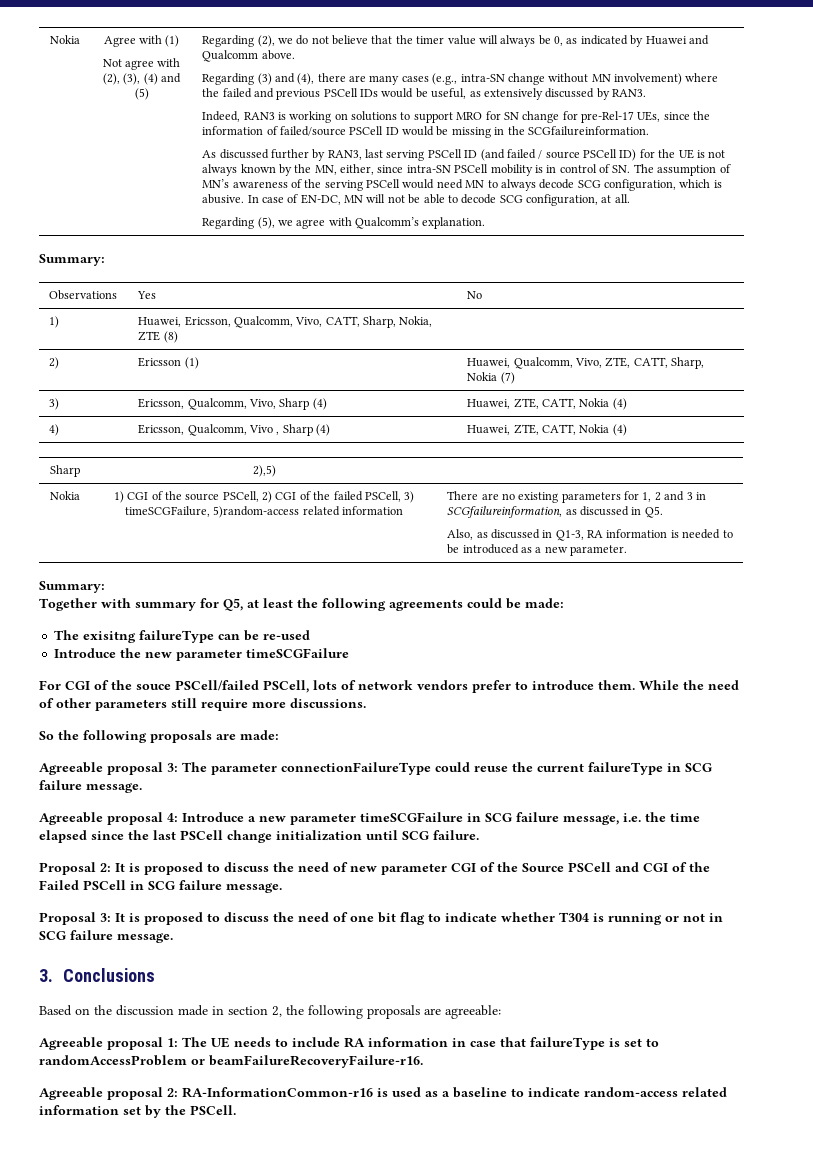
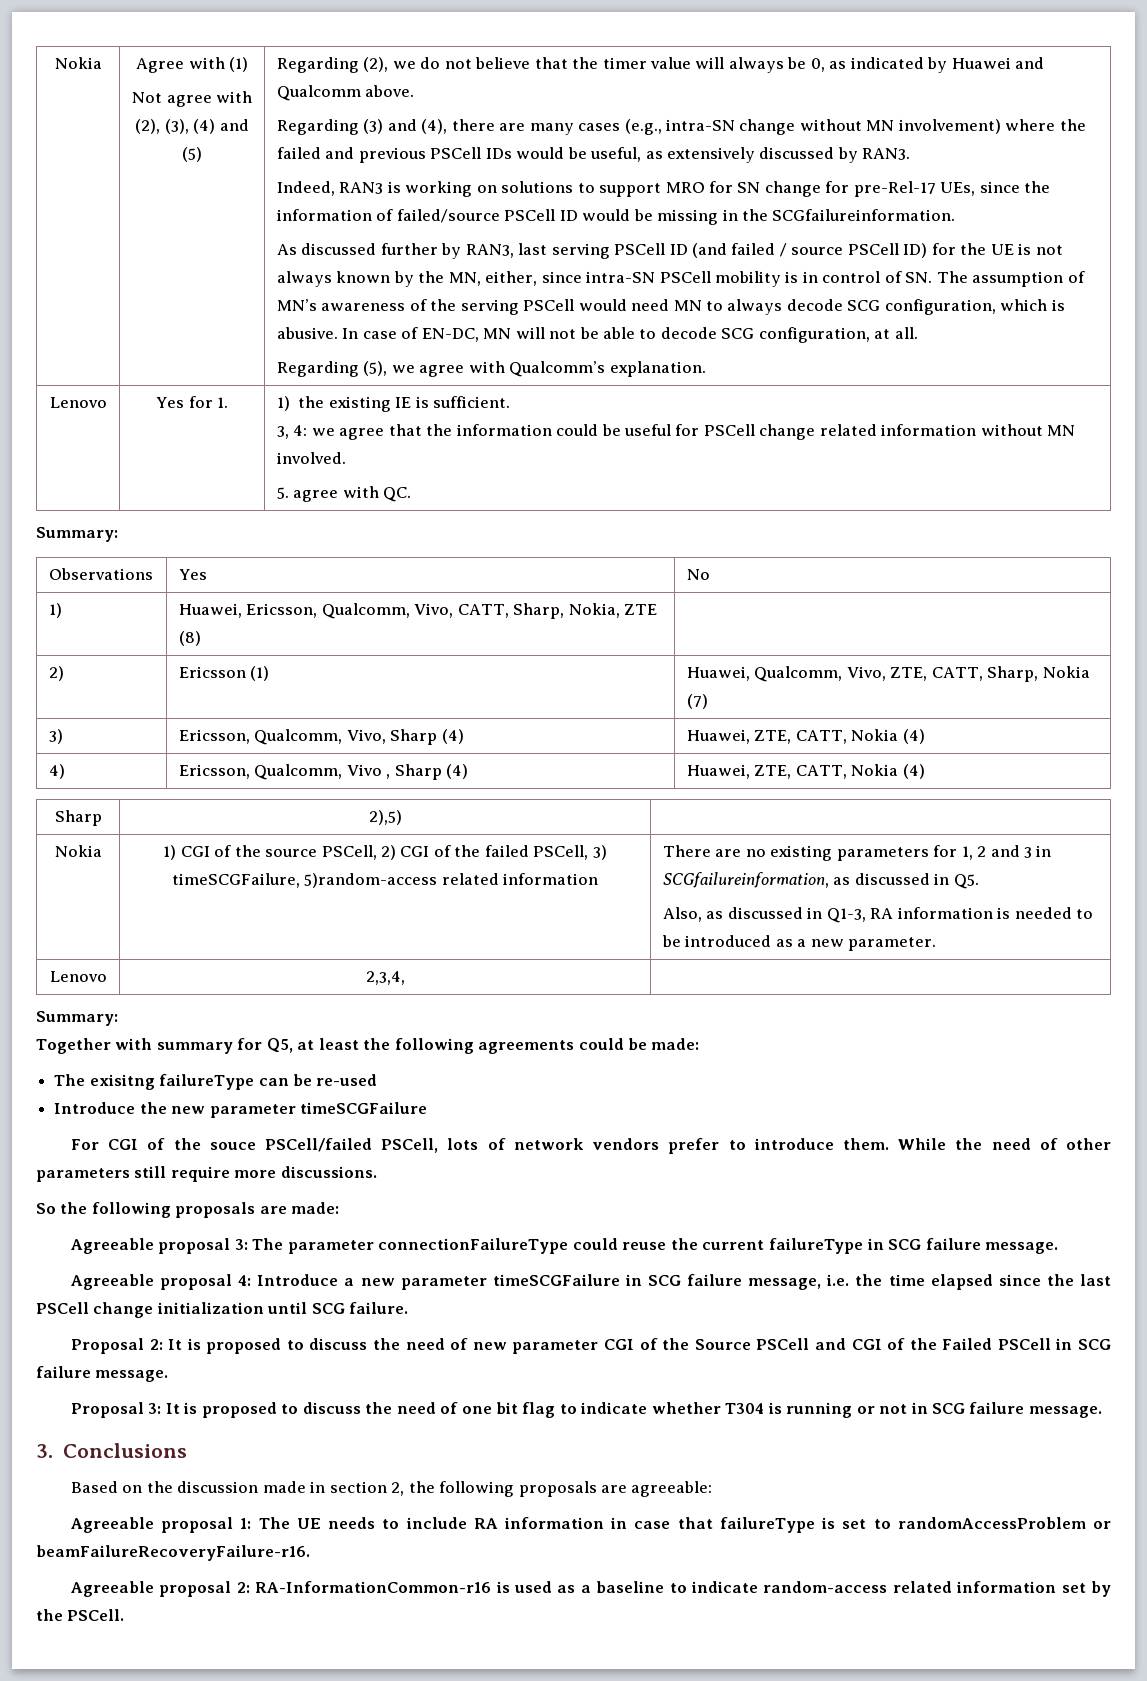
+ Lenovo | Yes for 1. | 1) the existing IE is sufficient.
+ 3, 4: we agree that the information could be useful for PSCell change related information without MN involved.
+ 5. agree with QC.
+ Lenovo | 2,3,4, |

